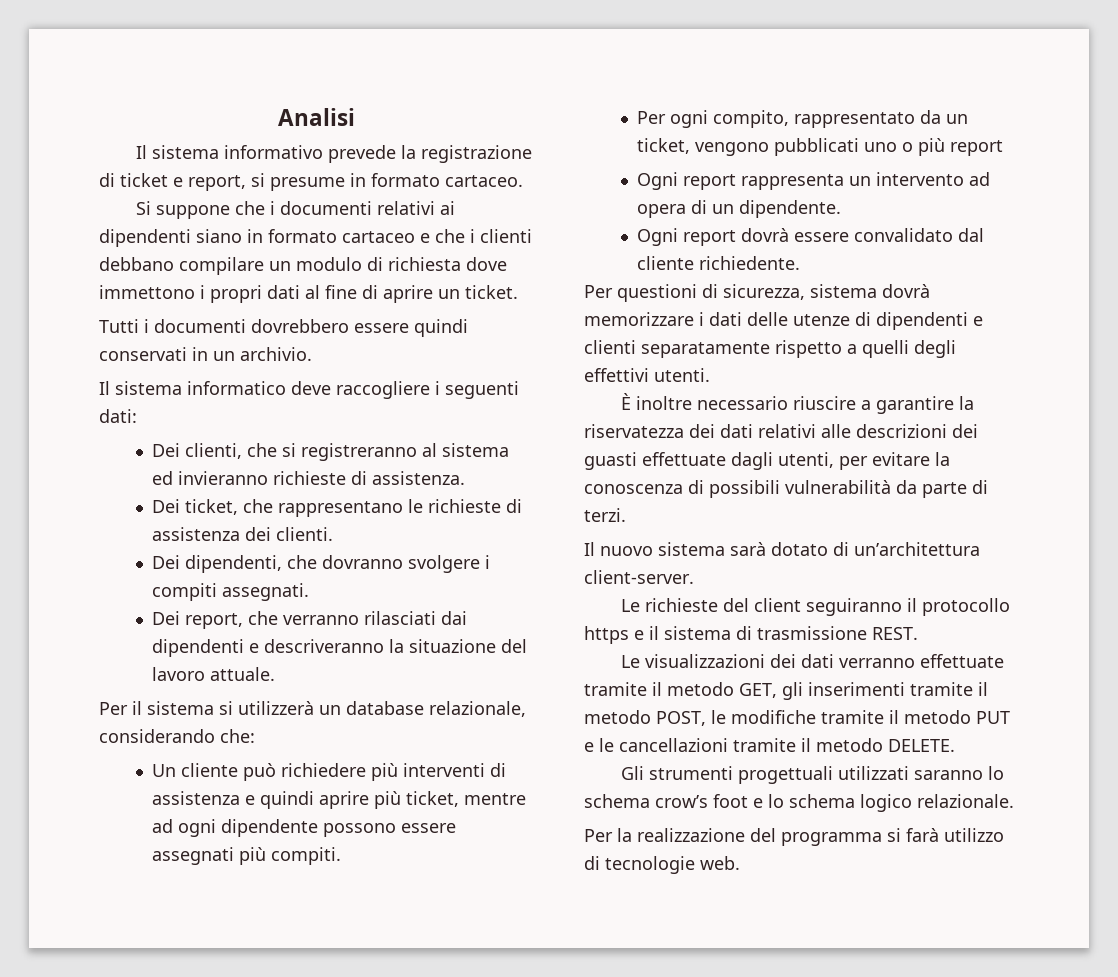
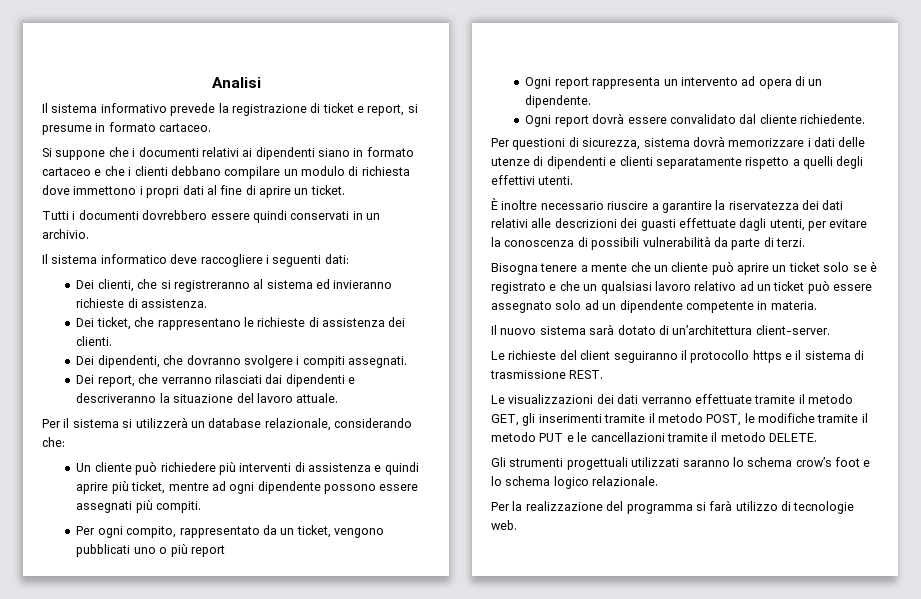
+ Bisogna tenere a mente che un cliente può aprire un ticket solo se è registrato e che un qualsiasi lavoro relativo ad un ticket può essere assegnato solo ad un dipendente competente in materia.

